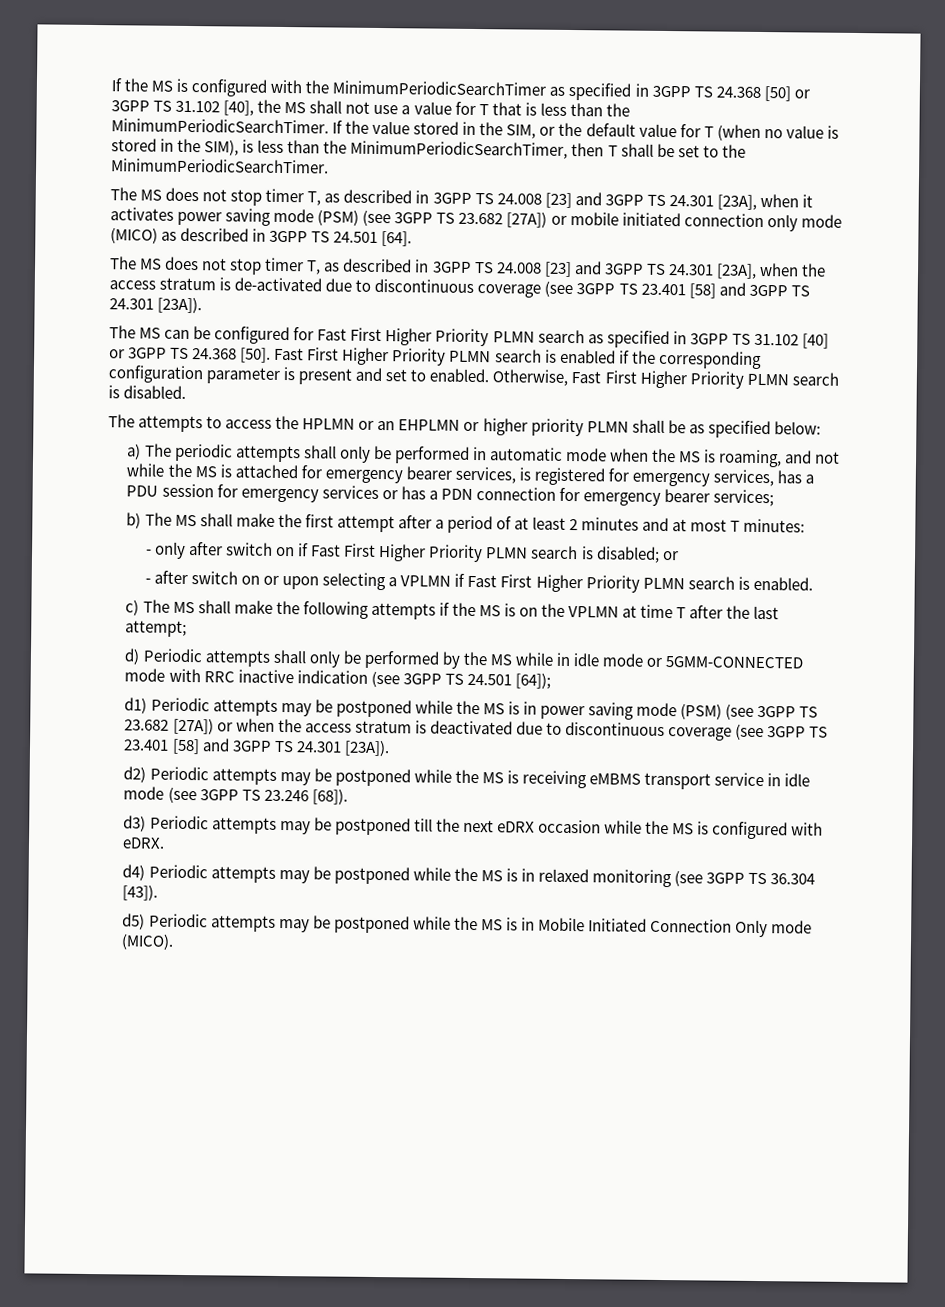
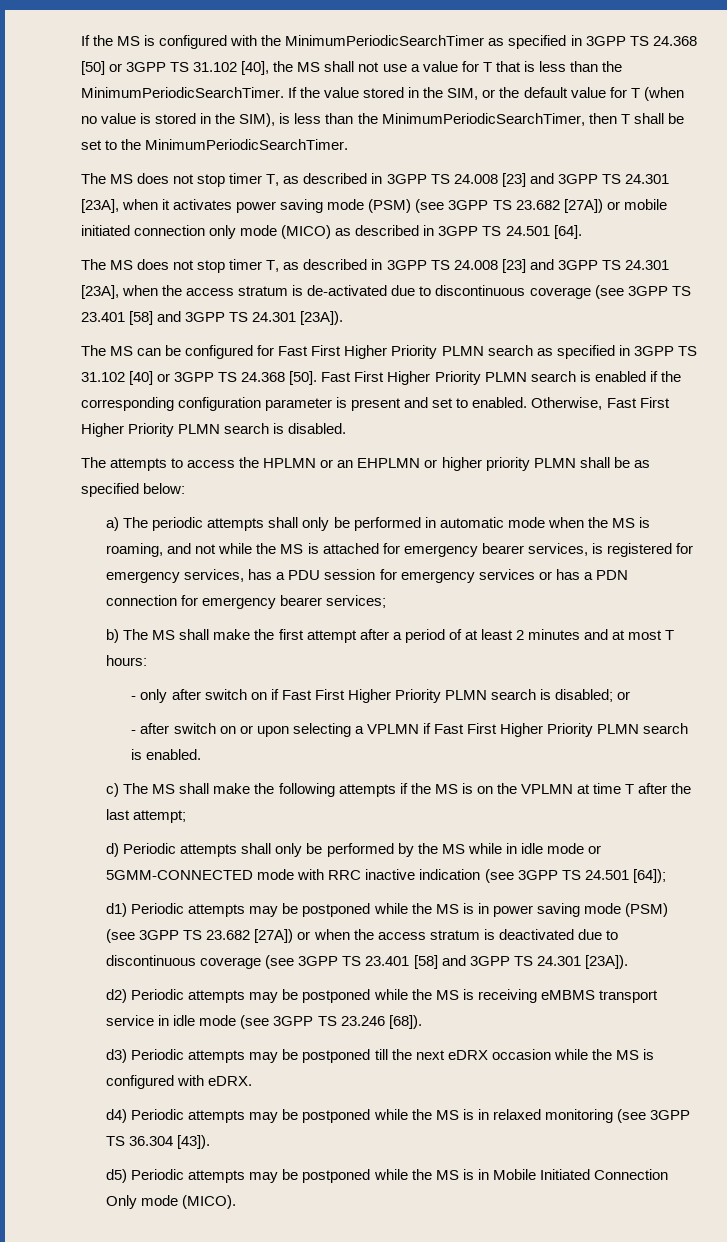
- b) The MS shall make the first attempt after a period of at least 2 minutes and at most T minutes:
+ b) The MS shall make the first attempt after a period of at least 2 minutes and at most T hours:

